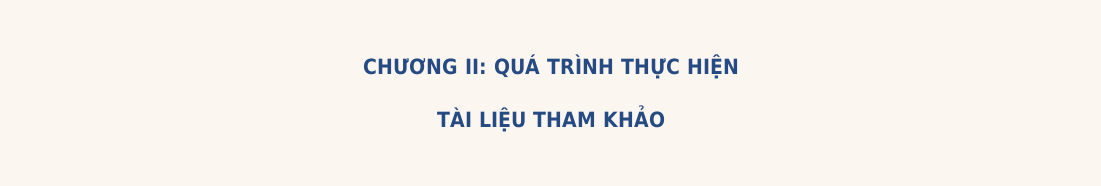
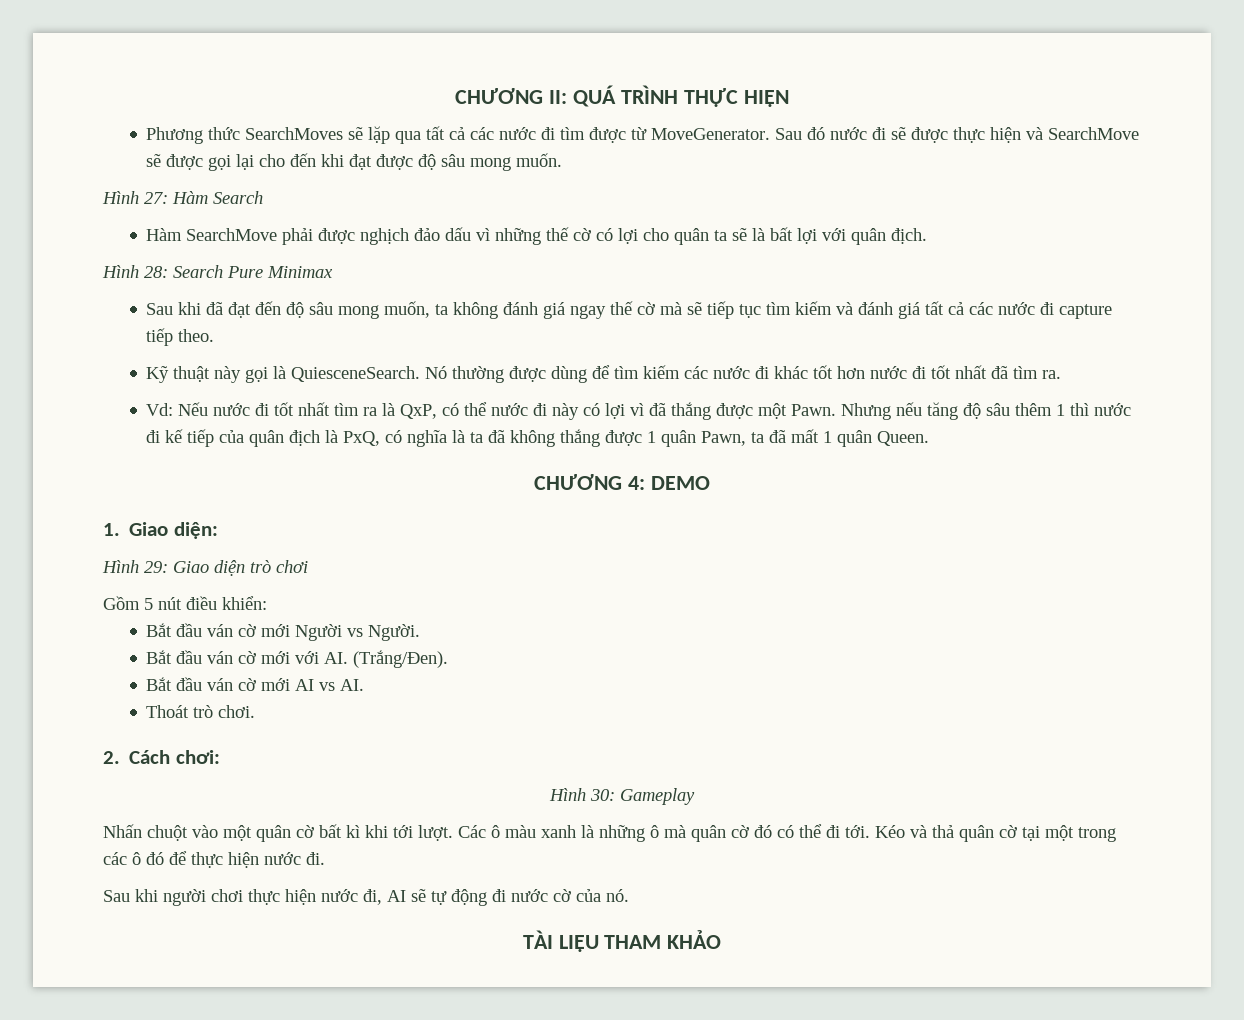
+ Phương thức SearchMoves sẽ lặp qua tất cả các nước đi tìm được từ MoveGenerator. Sau đó nước đi sẽ được thực hiện và SearchMove sẽ được gọi lại cho đến khi đạt được độ sâu mong muốn.
+ Hình 27: Hàm Search
+ Hàm SearchMove phải được nghịch đảo dấu vì những thế cờ có lợi cho quân ta sẽ là bất lợi với quân địch.
+ Hình 28: Search Pure Minimax
+ Sau khi đã đạt đến độ sâu mong muốn, ta không đánh giá ngay thế cờ mà sẽ tiếp tục tìm kiếm và đánh giá tất cả các nước đi capture tiếp theo.
+ Kỹ thuật này gọi là QuiesceneSearch. Nó thường được dùng để tìm kiếm các nước đi khác tốt hơn nước đi tốt nhất đã tìm ra.
+ Vd: Nếu nước đi tốt nhất tìm ra là QxP, có thể nước đi này có lợi vì đã thắng được một Pawn. Nhưng nếu tăng độ sâu thêm 1 thì nước đi kế tiếp của quân địch là PxQ, có nghĩa là ta đã không thắng được 1 quân Pawn, ta đã mất 1 quân Queen.
+ CHƯƠNG 4: DEMO
+ 1. Giao diện:
+ Hình 29: Giao diện trò chơi
+ Gồm 5 nút điều khiển:
+ Bắt đầu ván cờ mới Người vs Người.
+ Bắt đầu ván cờ mới với AI. (Trắng/Đen).
+ Bắt đầu ván cờ mới AI vs AI.
+ Thoát trò chơi.
+ 2. Cách chơi:
+ Hình 30: Gameplay
+ Nhấn chuột vào một quân cờ bất kì khi tới lượt. Các ô màu xanh là những ô mà quân cờ đó có thể đi tới. Kéo và thả quân cờ tại một trong các ô đó để thực hiện nước đi.
+ Sau khi người chơi thực hiện nước đi, AI sẽ tự động đi nước cờ của nó.

